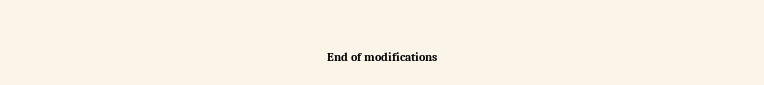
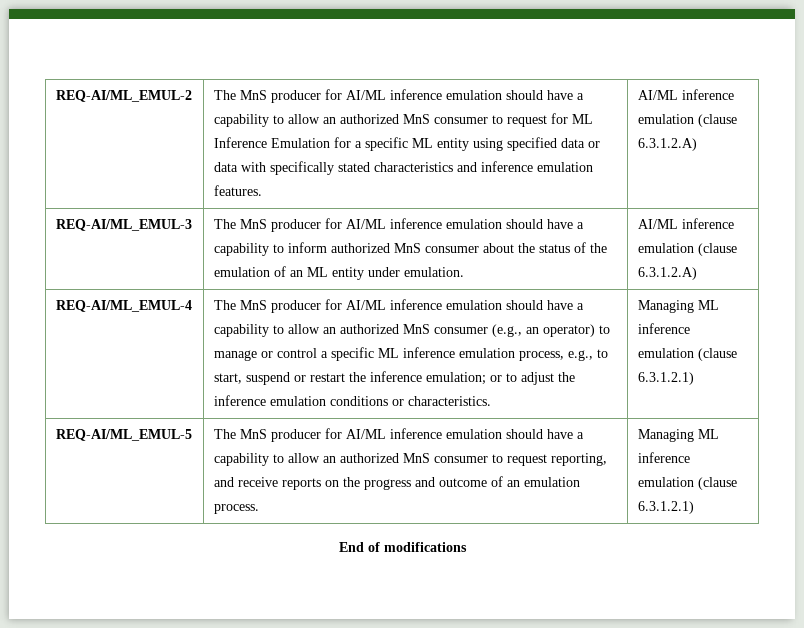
+ REQ-AI/ML_EMUL-2 | The MnS producer for AI/ML inference emulation should have a capability to allow an authorized MnS consumer to request for ML Inference Emulation for a specific ML entity using specified data or data with specifically stated characteristics and inference emulation features. | AI/ML inference emulation (clause 6.3.1.2.A)
+ REQ-AI/ML_EMUL-3 | The MnS producer for AI/ML inference emulation should have a capability to inform authorized MnS consumer about the status of the emulation of an ML entity under emulation. | AI/ML inference emulation (clause 6.3.1.2.A)
+ REQ-AI/ML_EMUL-4 | The MnS producer for AI/ML inference emulation should have a capability to allow an authorized MnS consumer (e.g., an operator) to manage or control a specific ML inference emulation process, e.g., to start, suspend or restart the inference emulation; or to adjust the inference emulation conditions or characteristics. | Managing ML inference emulation (clause 6.3.1.2.1)
+ REQ-AI/ML_EMUL-5 | The MnS producer for AI/ML inference emulation should have a capability to allow an authorized MnS consumer to request reporting, and receive reports on the progress and outcome of an emulation process. | Managing ML inference emulation (clause 6.3.1.2.1)

